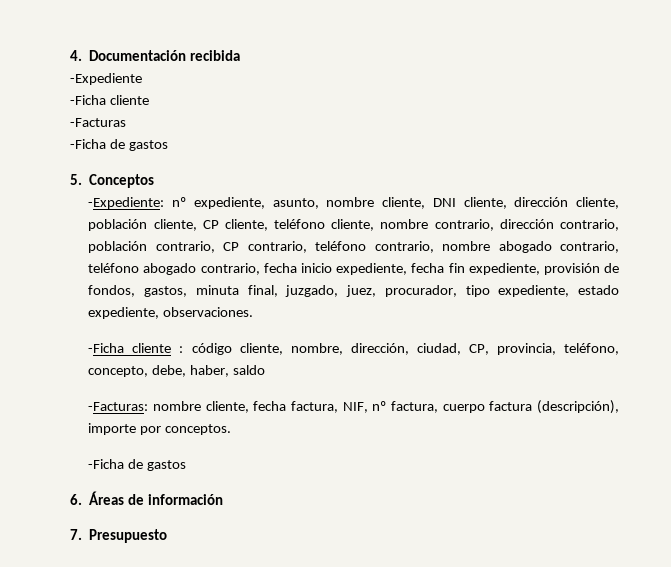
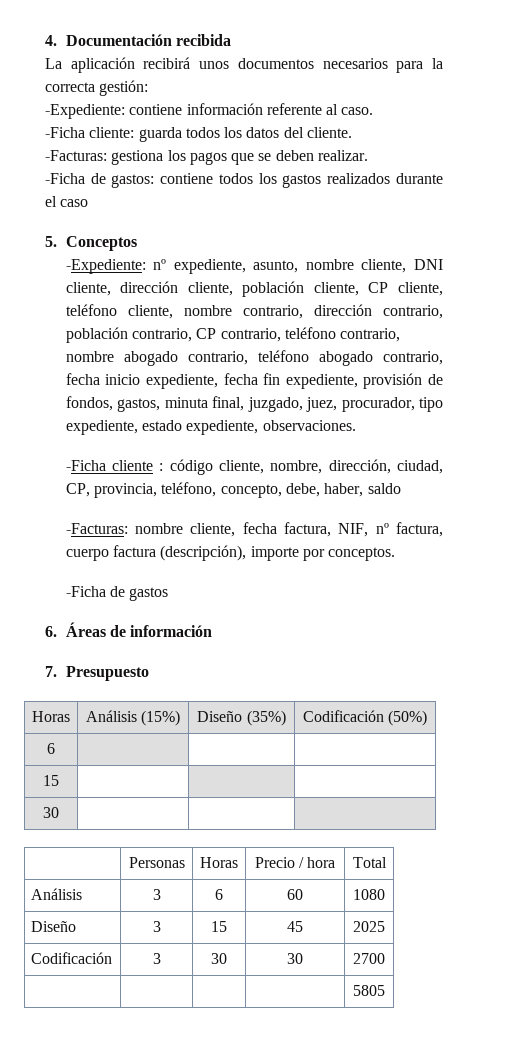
- -Expediente
- -Ficha cliente
- -Facturas
- -Ficha de gastos
+ La aplicación recibirá unos documentos necesarios para la correcta gestión:
+ -Expediente: contiene información referente al caso.
+ -Ficha cliente: guarda todos los datos del cliente.
+ -Facturas: gestiona los pagos que se deben realizar.
+ -Ficha de gastos: contiene todos los gastos realizados durante el caso
+ Horas | Análisis (15%) | Diseño (35%) | Codificación (50%)
+ 6 | | |
+ 15 | | |
+ 30 | | |
+ | Personas | Horas | Precio / hora | Total
+ Análisis | 3 | 6 | 60 | 1080
+ Diseño | 3 | 15 | 45 | 2025
+ Codificación | 3 | 30 | 30 | 2700
+ | | | | 5805

